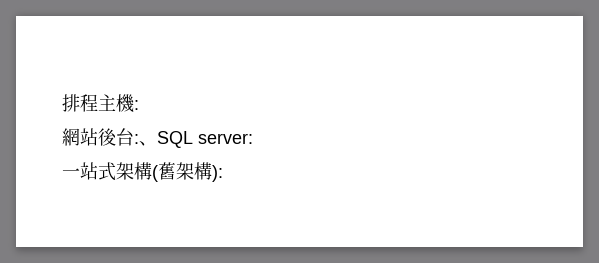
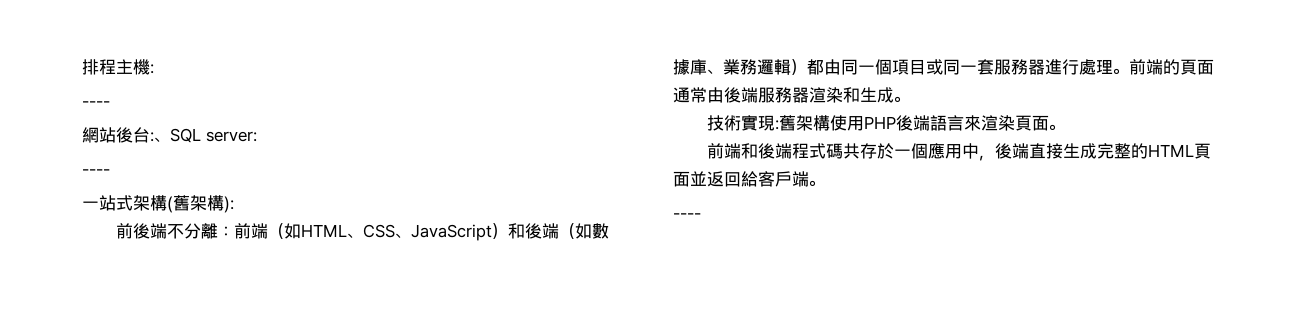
  排程主機:
+ ----
  網站後台:、SQL server:
+ ----
+ 前後端不分離：前端（如HTML、CSS、JavaScript）和後端（如數據庫、業務邏輯）都由同一個項目或同一套服務器進行處理。前端的頁面通常由後端服務器渲染和生成。
+ 技術實現:舊架構使用PHP後端語言來渲染頁面。
+ 前端和後端程式碼共存於一個應用中，後端直接生成完整的HTML頁面並返回給客戶端。
+ ----

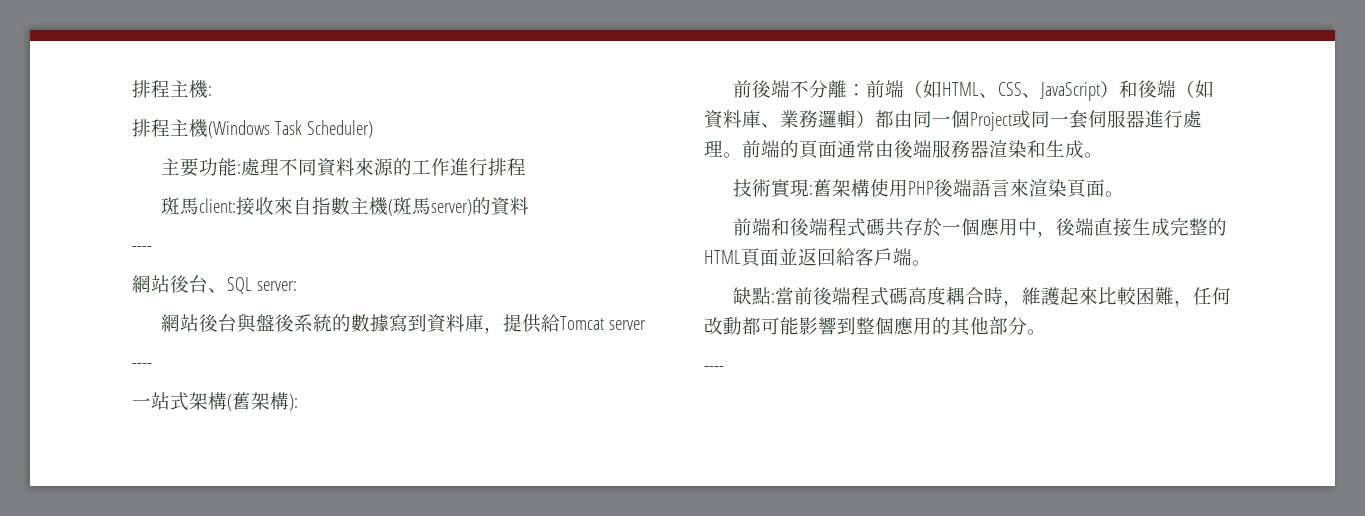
+ 排程主機(Windows Task Scheduler)
+ 主要功能:處理不同資料來源的工作進行排程
+ 斑馬client:接收來自指數主機(斑馬server)的資料
- 網站後台:、SQL server:
+ 網站後台、SQL server:
+ 網站後台與盤後系統的數據寫到資料庫，提供給Tomcat server
- 前後端不分離：前端（如HTML、CSS、JavaScript）和後端（如數據庫、業務邏輯）都由同一個項目或同一套服務器進行處理。
+ 前後端不分離：前端（如HTML、CSS、JavaScript）和後端（如資料庫、業務邏輯）都由同一個Project或同一套伺服器進行處理。
+ 缺點:當前後端程式碼高度耦合時，維護起來比較困難，任何改動都可能影響到整個應用的其他部分。

